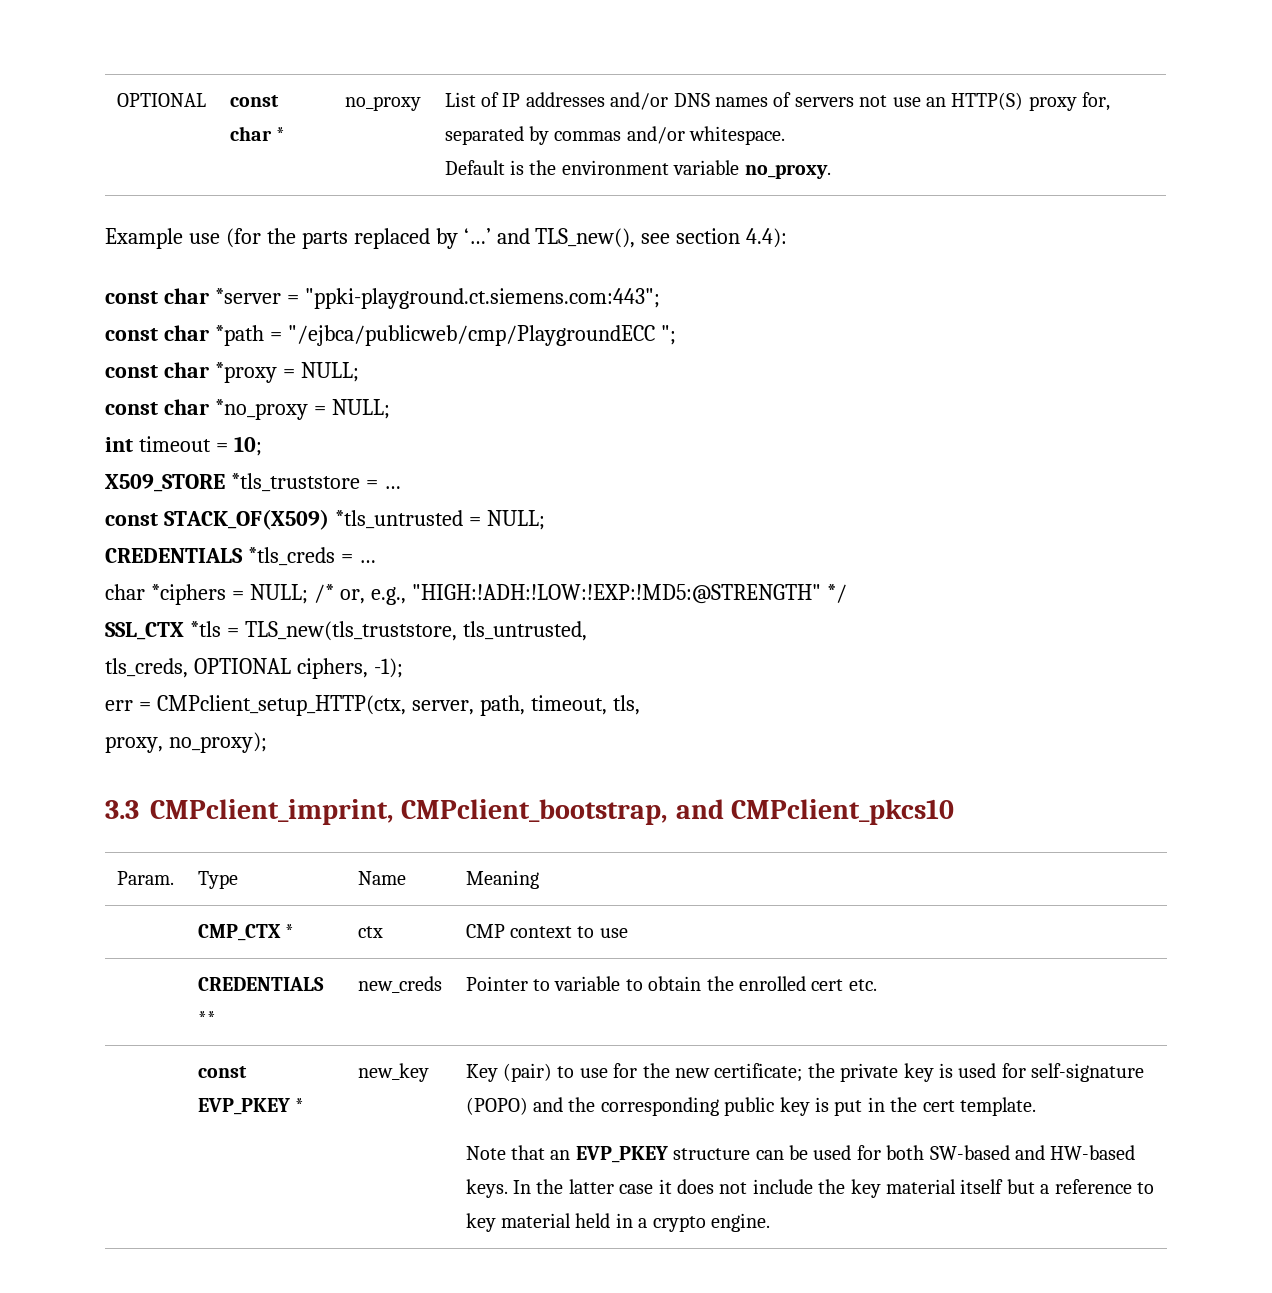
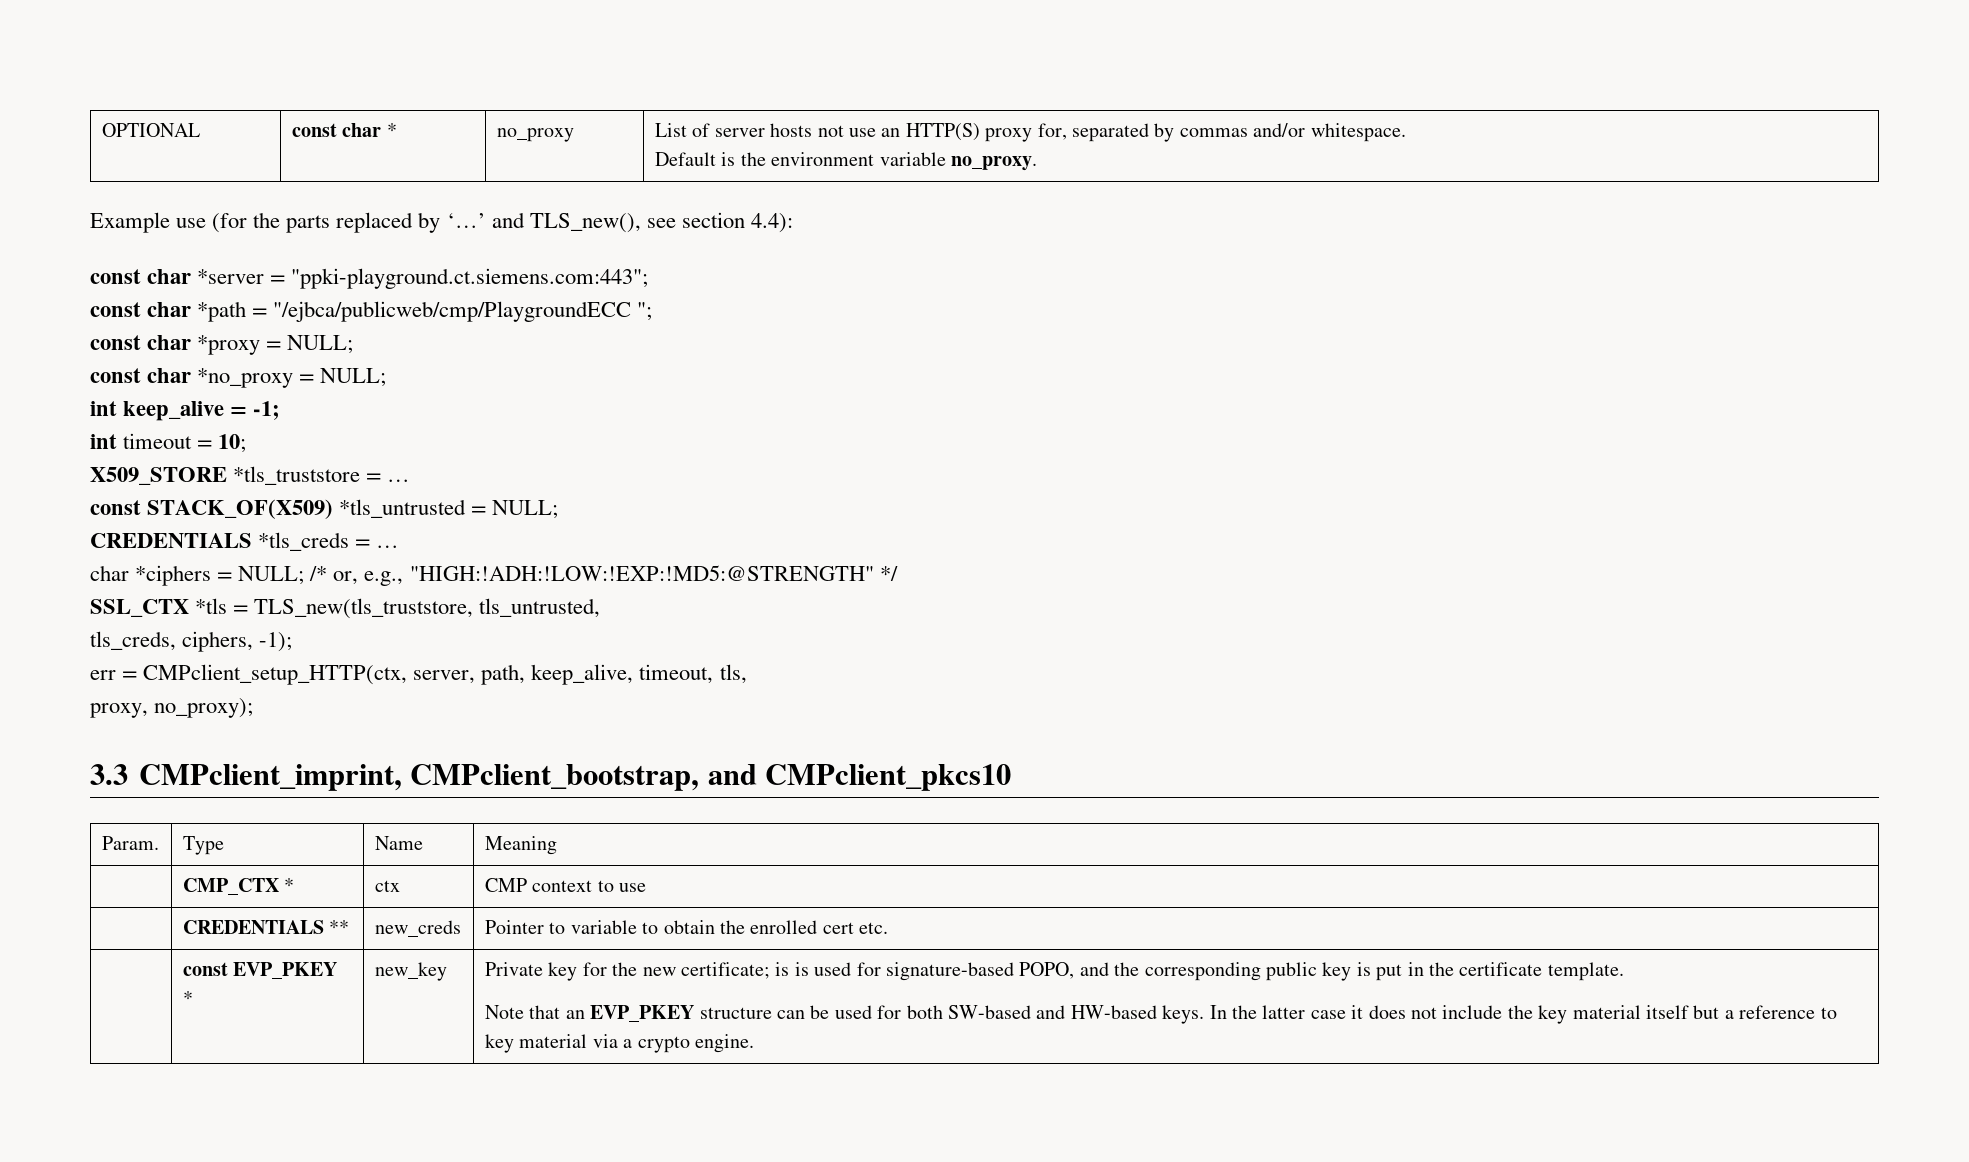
- OPTIONAL | const char * | no_proxy | List of IP addresses and/or DNS names of servers not use an HTTP(S) proxy for, separated by commas and/or whitespace.
+ OPTIONAL | const char * | no_proxy | List of server hosts not use an HTTP(S) proxy for, separated by commas and/or whitespace.
+ int keep_alive = -1;
- tls_creds, OPTIONAL ciphers, -1);
+ tls_creds, ciphers, -1);
- err = CMPclient_setup_HTTP(ctx, server, path, timeout, tls,
+ err = CMPclient_setup_HTTP(ctx, server, path, keep_alive, timeout, tls,
- Key (pair) to use for the new certificate; the private key is used for self-signature (POPO) and the corresponding public key is put in the cert template.
+ Private key for the new certificate; is is used for signature-based POPO, and the corresponding public key is put in the certificate template.
- In the latter case it does not include the key material itself but a reference to key material held in a crypto engine.
+ In the latter case it does not include the key material itself but a reference to key material via a crypto engine.

